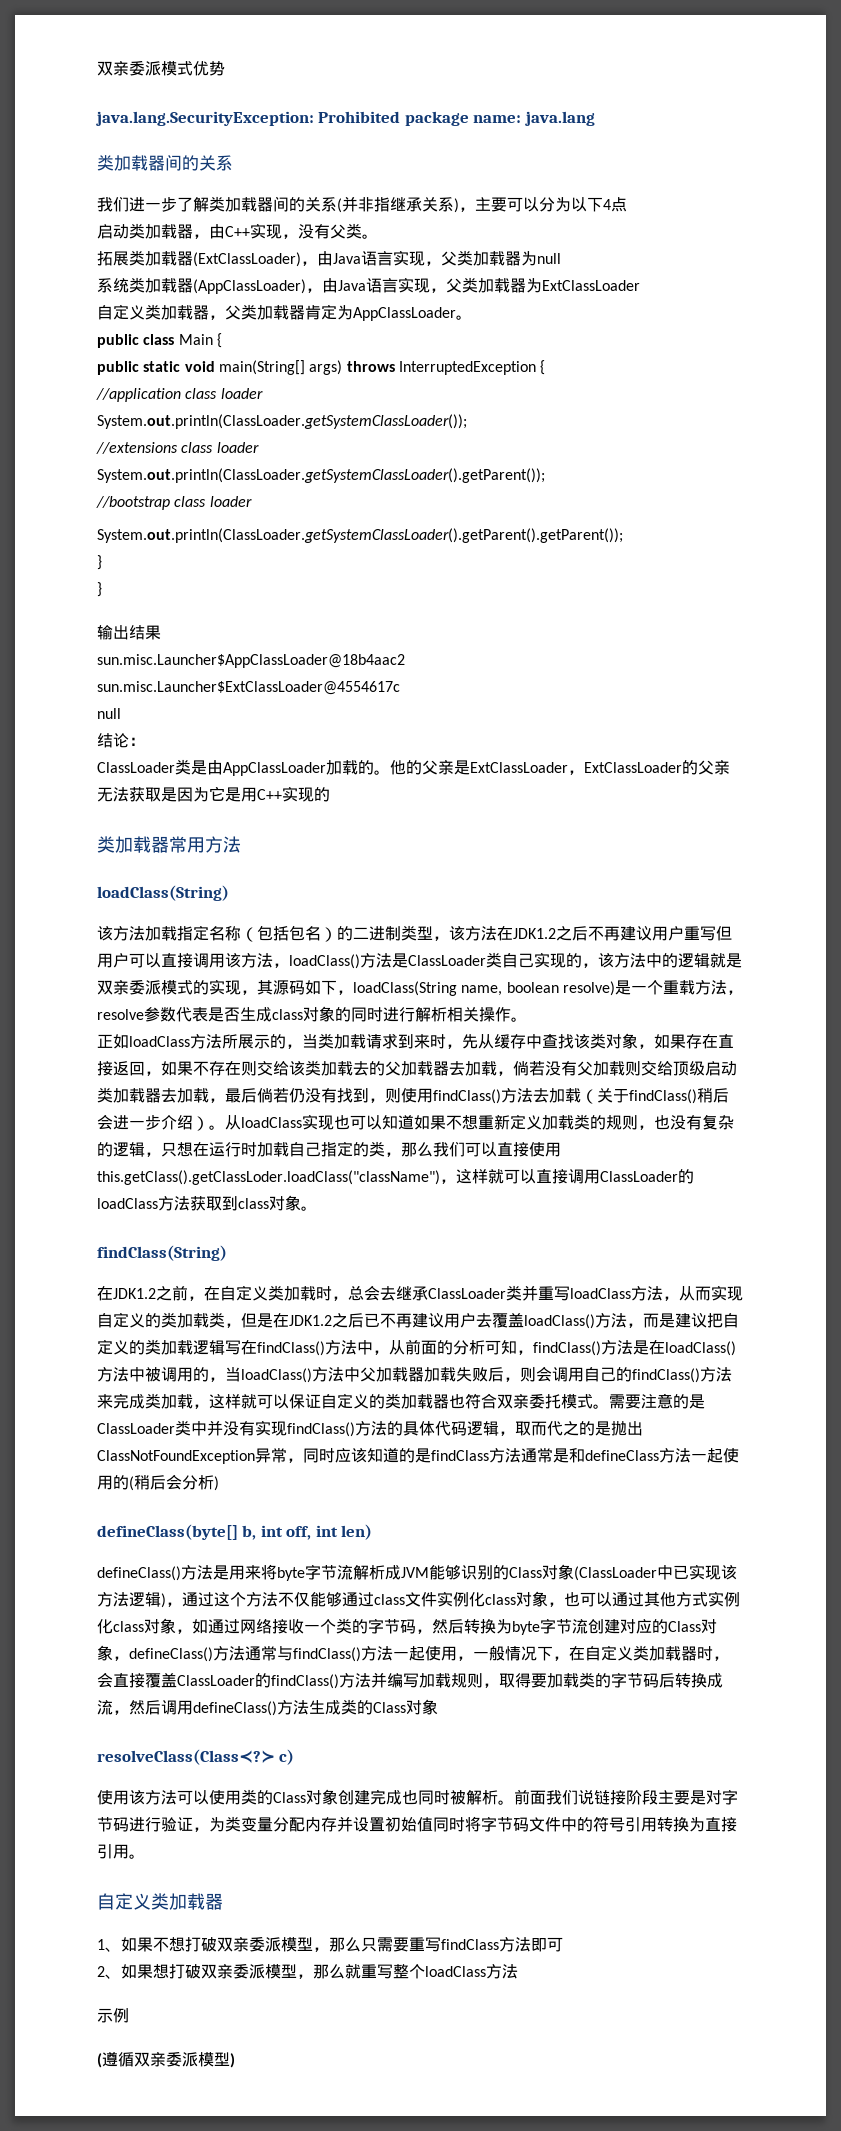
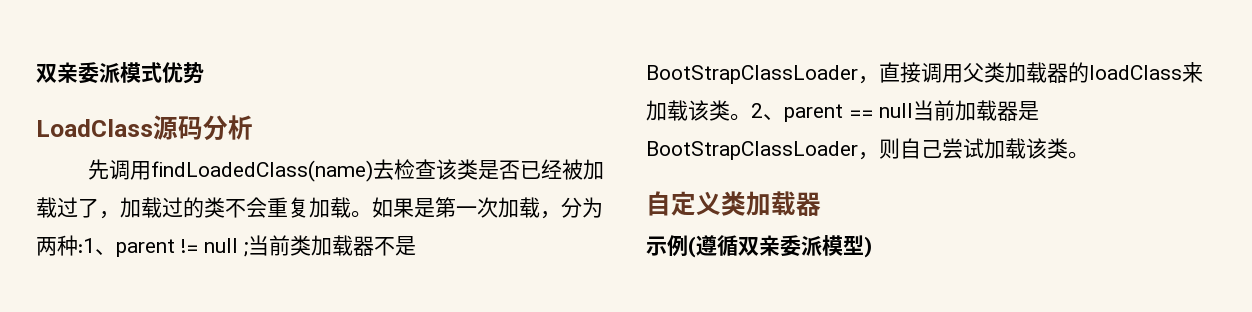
- java.lang.SecurityException: Prohibited package name: java.lang
- 类加载器间的关系
- 我们进一步了解类加载器间的关系(并非指继承关系)，主要可以分为以下4点
- 启动类加载器，由C++实现，没有父类。
- 拓展类加载器(ExtClassLoader)，由Java语言实现，父类加载器为null
- 系统类加载器(AppClassLoader)，由Java语言实现，父类加载器为ExtClassLoader
- 自定义类加载器，父类加载器肯定为AppClassLoader。
- public class Main {
- public static void main(String[] args) throws InterruptedException {
- //application class loader
- System.out.println(ClassLoader.getSystemClassLoader());
- //extensions class loader
- System.out.println(ClassLoader.getSystemClassLoader().getParent());
- //bootstrap class loader
- System.out.println(ClassLoader.getSystemClassLoader().getParent().getParent());
- }
- }
- 输出结果
- sun.misc.Launcher$AppClassLoader@18b4aac2
- sun.misc.Launcher$ExtClassLoader@4554617c
- null
- 结论：
- ClassLoader类是由AppClassLoader加载的。他的父亲是ExtClassLoader，ExtClassLoader的父亲无法获取是因为它是用C++实现的
- 类加载器常用方法
- loadClass(String)
- 该方法加载指定名称（包括包名）的二进制类型，该方法在JDK1.2之后不再建议用户重写但用户可以直接调用该方法，loadClass()方法是ClassLoader类自己实现的，该方法中的逻辑就是双亲委派模式的实现，其源码如下，loadClass(String name, boolean resolve)是一个重载方法，resolve参数代表是否生成class对象的同时进行解析相关操作。
- 正如loadClass方法所展示的，当类加载请求到来时，先从缓存中查找该类对象，如果存在直接返回，如果不存在则交给该类加载去的父加载器去加载，倘若没有父加载则交给顶级启动类加载器去加载，最后倘若仍没有找到，则使用findClass()方法去加载（关于findClass()稍后会进一步介绍）。从loadClass实现也可以知道如果不想重新定义加载类的规则，也没有复杂的逻辑，只想在运行时加载自己指定的类，那么我们可以直接使用this.getClass().getClassLoder.loadClass("className")，这样就可以直接调用ClassLoader的loadClass方法获取到class对象。
- findClass(String)
- 在JDK1.2之前，在自定义类加载时，总会去继承ClassLoader类并重写loadClass方法，从而实现自定义的类加载类，但是在JDK1.2之后已不再建议用户去覆盖loadClass()方法，而是建议把自定义的类加载逻辑写在findClass()方法中，从前面的分析可知，findClass()方法是在loadClass()方法中被调用的，当loadClass()方法中父加载器加载失败后，则会调用自己的findClass()方法来完成类加载，这样就可以保证自定义的类加载器也符合双亲委托模式。需要注意的是ClassLoader类中并没有实现findClass()方法的具体代码逻辑，取而代之的是抛出ClassNotFoundException异常，同时应该知道的是findClass方法通常是和defineClass方法一起使用的(稍后会分析)
- defineClass(byte[] b, int off, int len)
- defineClass()方法是用来将byte字节流解析成JVM能够识别的Class对象(ClassLoader中已实现该方法逻辑)，通过这个方法不仅能够通过class文件实例化class对象，也可以通过其他方式实例化class对象，如通过网络接收一个类的字节码，然后转换为byte字节流创建对应的Class对象，defineClass()方法通常与findClass()方法一起使用，一般情况下，在自定义类加载器时，会直接覆盖ClassLoader的findClass()方法并编写加载规则，取得要加载类的字节码后转换成流，然后调用defineClass()方法生成类的Class对象
- resolveClass(Class≺?≻ c)
- 使用该方法可以使用类的Class对象创建完成也同时被解析。前面我们说链接阶段主要是对字节码进行验证，为类变量分配内存并设置初始值同时将字节码文件中的符号引用转换为直接引用。
+ LoadClass源码分析
+ 先调用findLoadedClass(name)去检查该类是否已经被加载过了，加载过的类不会重复加载。如果是第一次加载，分为两种:1、parent != null ;当前类加载器不是BootStrapClassLoader，直接调用父类加载器的loadClass来加载该类。2、parent == null当前加载器是BootStrapClassLoader，则自己尝试加载该类。
  自定义类加载器
- 1、如果不想打破双亲委派模型，那么只需要重写findClass方法即可
- 2、如果想打破双亲委派模型，那么就重写整个loadClass方法
- 示例
- (遵循双亲委派模型)
+ 示例(遵循双亲委派模型)

